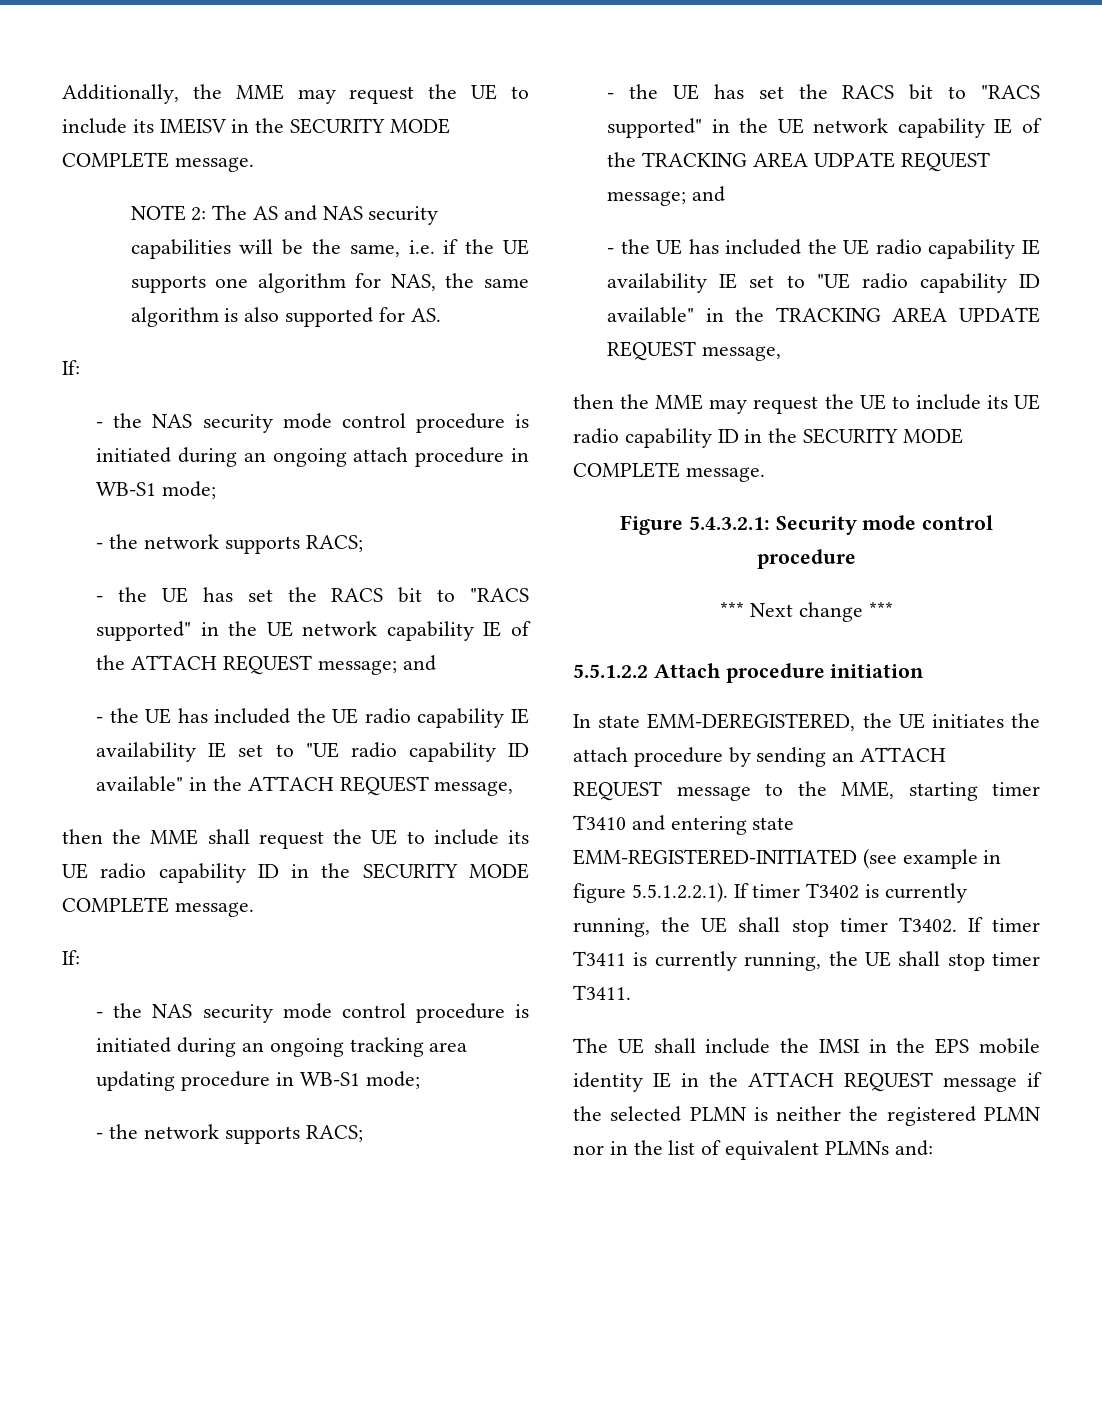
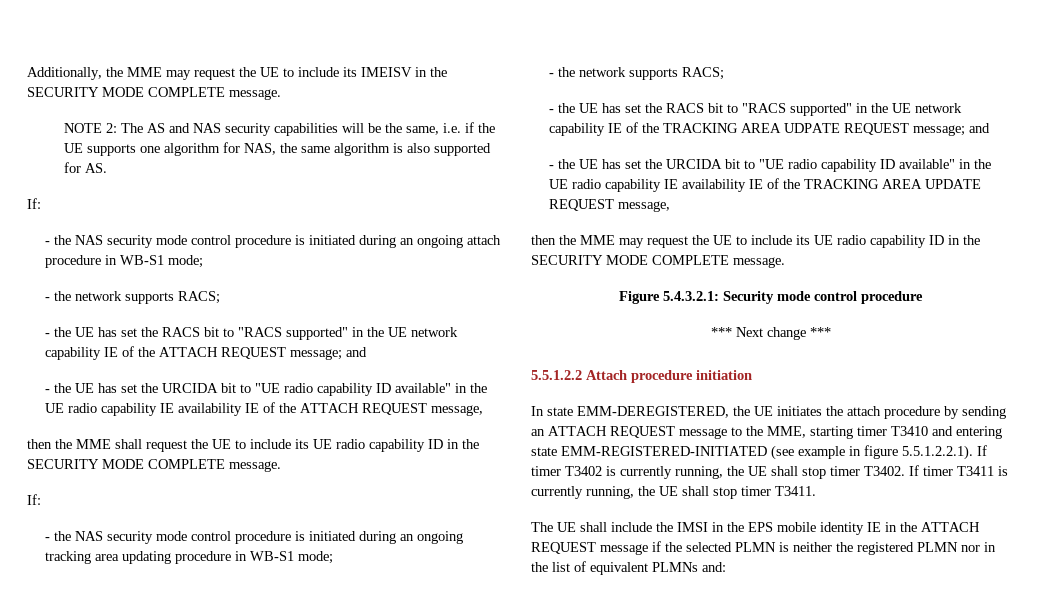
- - the UE has included the UE radio capability IE availability IE set to "UE radio capability ID available" in the ATTACH REQUEST message,
+ - the UE has set the URCIDA bit to "UE radio capability ID available" in the UE radio capability IE availability IE of the ATTACH REQUEST message,
- - the UE has included the UE radio capability IE availability IE set to "UE radio capability ID available" in the TRACKING AREA UPDATE REQUEST message,
+ - the UE has set the URCIDA bit to "UE radio capability ID available" in the UE radio capability IE availability IE of the TRACKING AREA UPDATE REQUEST message,

